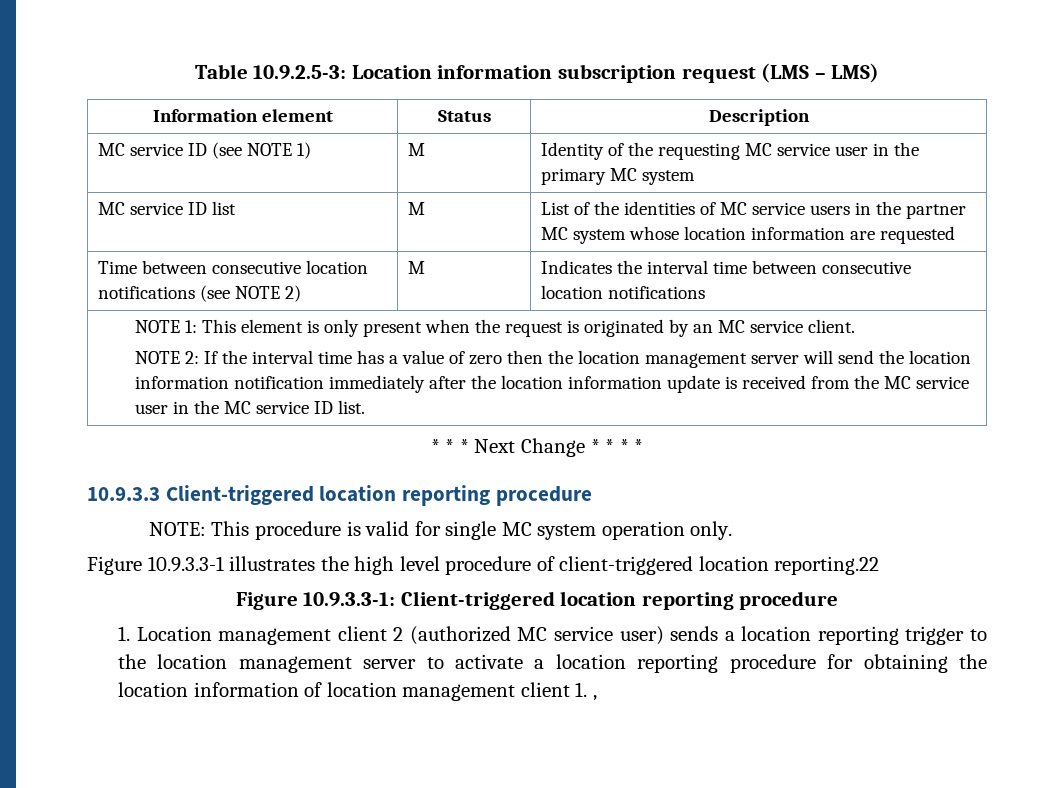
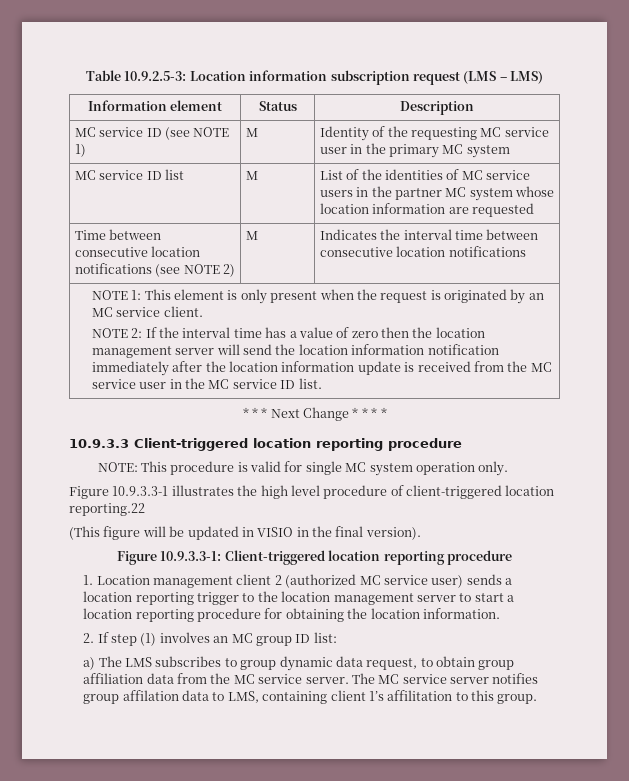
+ (This figure will be updated in VISIO in the final version).
- 1. Location management client 2 (authorized MC service user) sends a location reporting trigger to the location management server to activate a location reporting procedure for obtaining the location information of location management client 1. ,
+ 1. Location management client 2 (authorized MC service user) sends a location reporting trigger to the location management server to start a location reporting procedure for obtaining the location information.
+ 2. If step (1) involves an MC group ID list:
+ a) The LMS subscribes to group dynamic data request, to obtain group affiliation data from the MC service server. The MC service server notifies group affilation data to LMS, containing client 1’s affilitation to this group.

